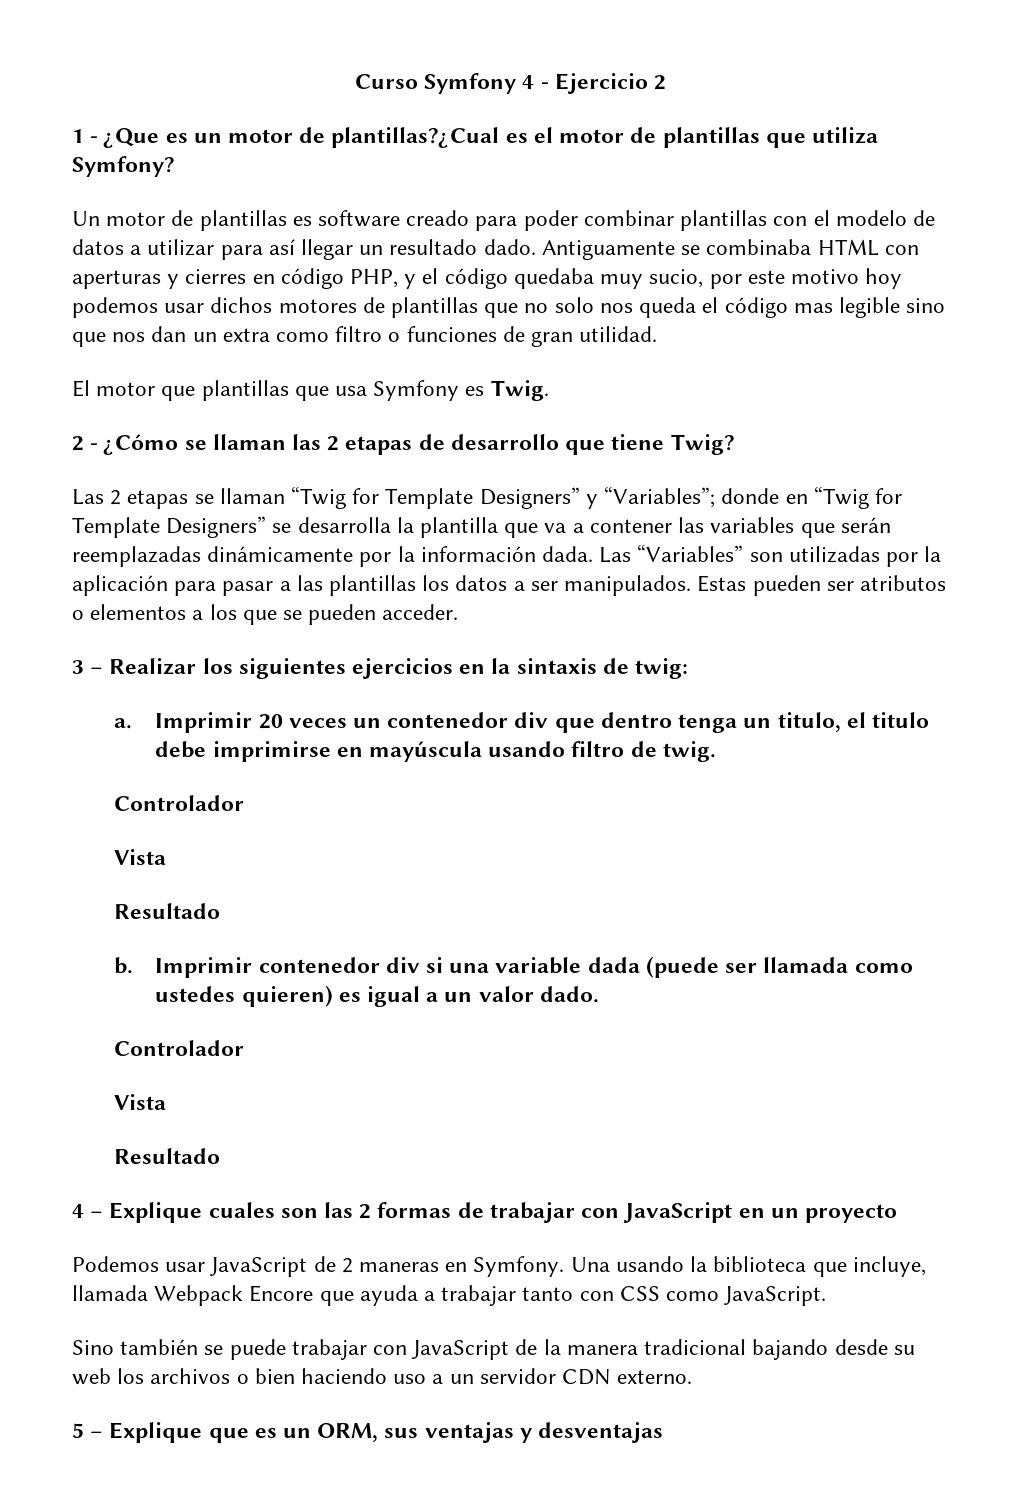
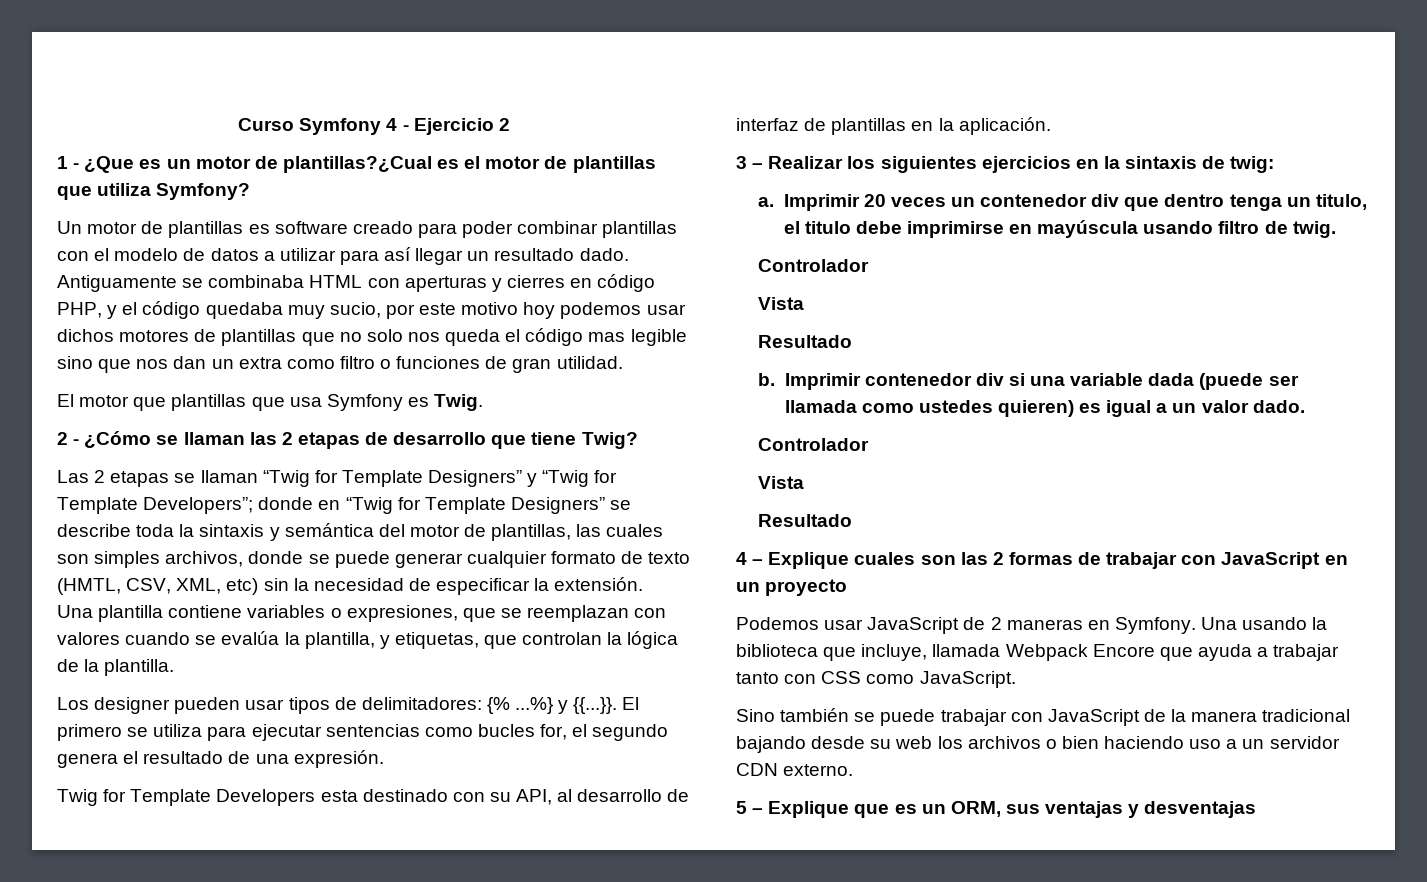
- Las 2 etapas se llaman “Twig for Template Designers” y “Variables”; donde en “Twig for Template Designers” se desarrolla la plantilla que va a contener las variables que serán reemplazadas dinámicamente por la información dada. Las “Variables” son utilizadas por la aplicación para pasar a las plantillas los datos a ser manipulados. Estas pueden ser atributos o elementos a los que se pueden acceder.
+ Las 2 etapas se llaman “Twig for Template Designers” y “Twig for Template Developers”; donde en “Twig for Template Designers” se describe toda la sintaxis y semántica del motor de plantillas, las cuales son simples archivos, donde se puede generar cualquier formato de texto (HMTL, CSV, XML, etc) sin la necesidad de especificar la extensión.
+ Una plantilla contiene variables o expresiones, que se reemplazan con valores cuando se evalúa la plantilla, y etiquetas, que controlan la lógica de la plantilla.
+ Los designer pueden usar tipos de delimitadores: {% ...%} y {{...}}. El primero se utiliza para ejecutar sentencias como bucles for, el segundo genera el resultado de una expresión.
+ Twig for Template Developers esta destinado con su API, al desarrollo de interfaz de plantillas en la aplicación.

